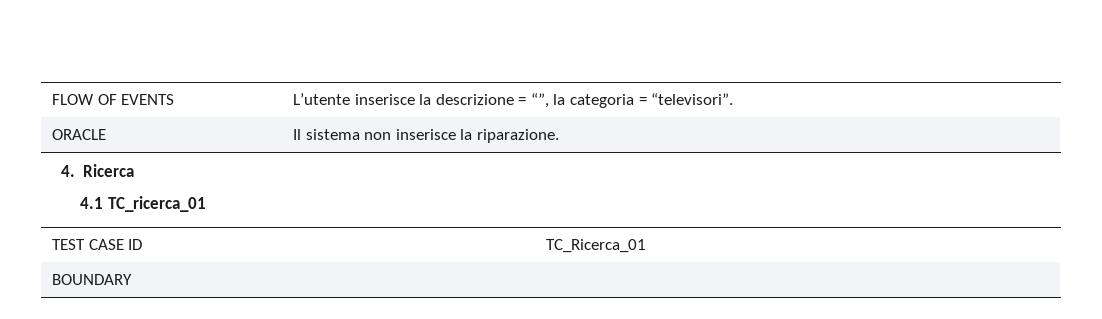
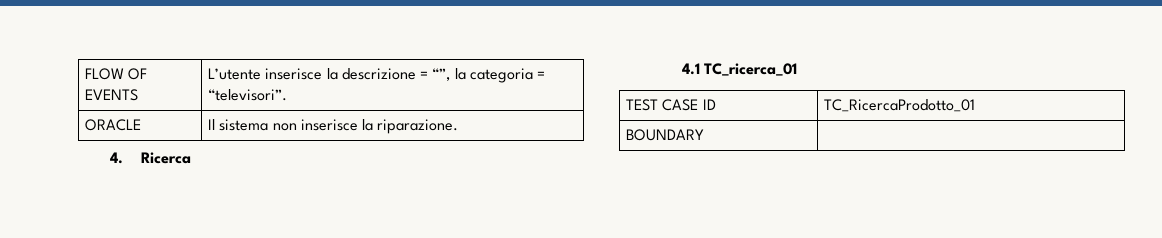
- TEST CASE ID | TC_Ricerca_01
+ TEST CASE ID | TC_RicercaProdotto_01

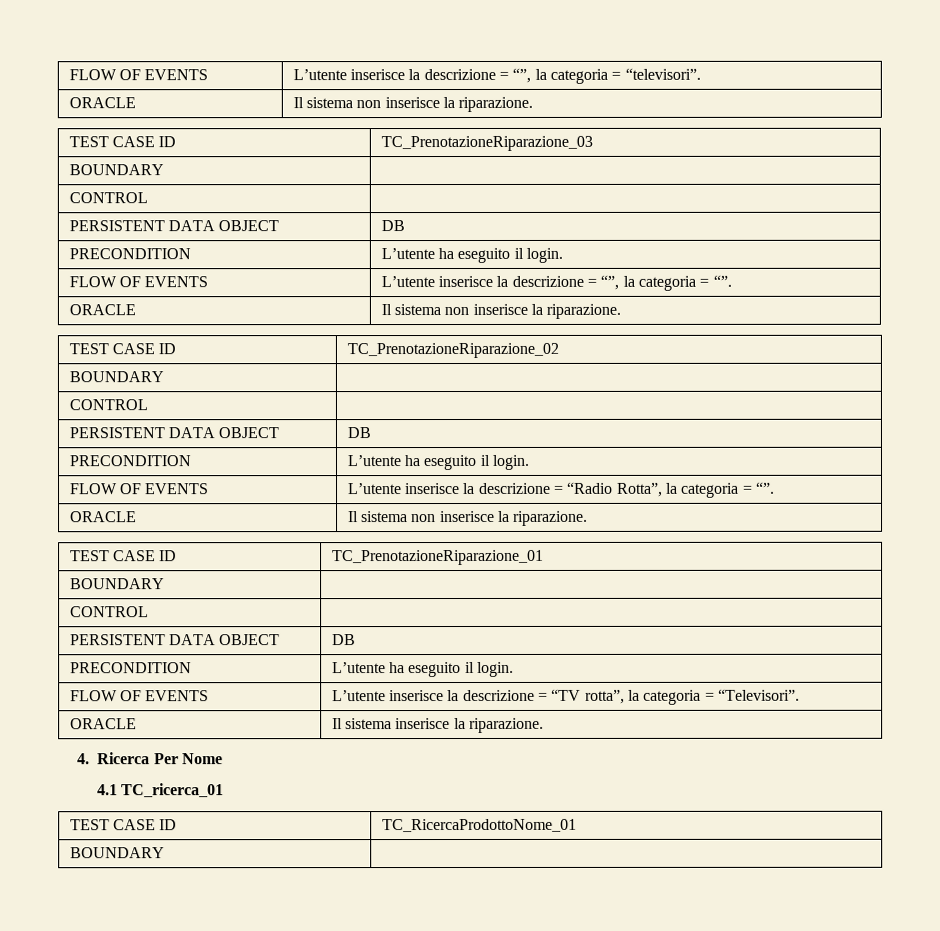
+ TEST CASE ID | TC_PrenotazioneRiparazione_03
+ BOUNDARY |
+ CONTROL |
+ PERSISTENT DATA OBJECT | DB
+ PRECONDITION | L’utente ha eseguito il login.
+ FLOW OF EVENTS | L’utente inserisce la descrizione = “”, la categoria = “”.
+ ORACLE | Il sistema non inserisce la riparazione.
+ TEST CASE ID | TC_PrenotazioneRiparazione_02
+ BOUNDARY |
+ CONTROL |
+ PERSISTENT DATA OBJECT | DB
+ PRECONDITION | L’utente ha eseguito il login.
+ FLOW OF EVENTS | L’utente inserisce la descrizione = “Radio Rotta”, la categoria = “”.
+ ORACLE | Il sistema non inserisce la riparazione.
+ TEST CASE ID | TC_PrenotazioneRiparazione_01
+ BOUNDARY |
+ CONTROL |
+ PERSISTENT DATA OBJECT | DB
+ PRECONDITION | L’utente ha eseguito il login.
+ FLOW OF EVENTS | L’utente inserisce la descrizione = “TV rotta”, la categoria = “Televisori”.
+ ORACLE | Il sistema inserisce la riparazione.
- 4. Ricerca
+ 4. Ricerca Per Nome
- TEST CASE ID | TC_RicercaProdotto_01
+ TEST CASE ID | TC_RicercaProdottoNome_01

